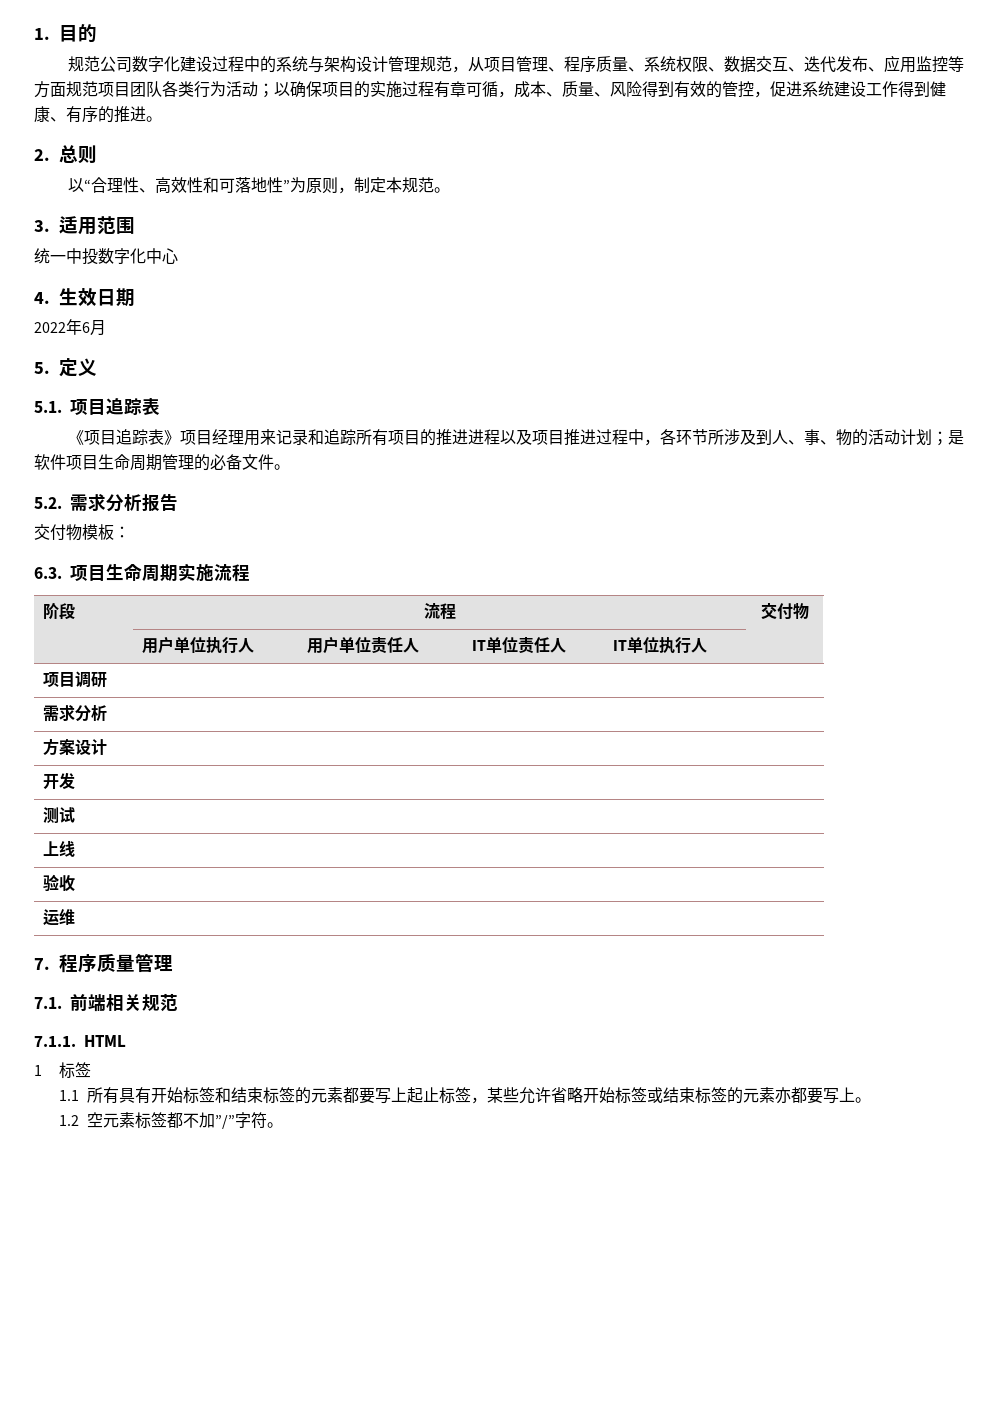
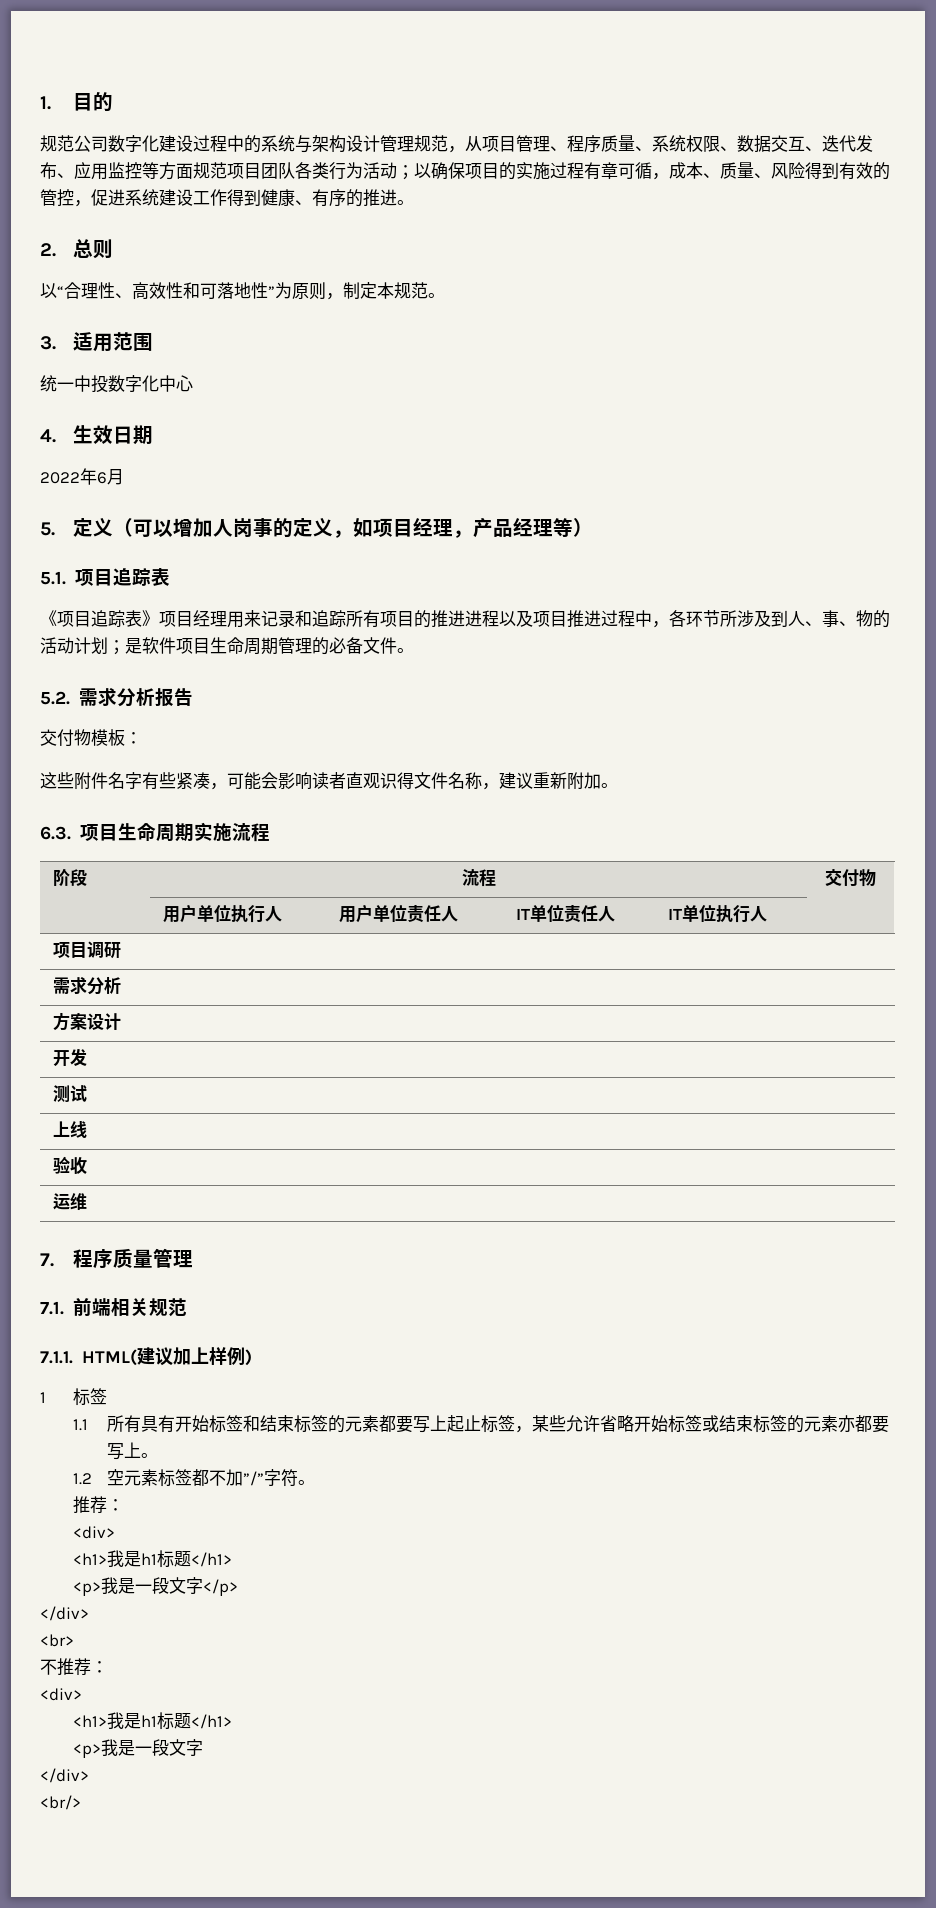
- 5.定义
+ 5.定义（可以增加人岗事的定义，如项目经理，产品经理等）
+ 这些附件名字有些紧凑，可能会影响读者直观识得文件名称，建议重新附加。
- 7.1.1. HTML
+ 7.1.1. HTML(建议加上样例)
  1.2空元素标签都不加”/”字符。
+ 推荐：
+ <div>
+ <h1>我是h1标题</h1>
+ <p>我是一段文字</p>
+ </div>
+ <br>
+ 不推荐：
+ <div>
+ <h1>我是h1标题</h1>
+ <p>我是一段文字
+ </div>
+ <br/>

